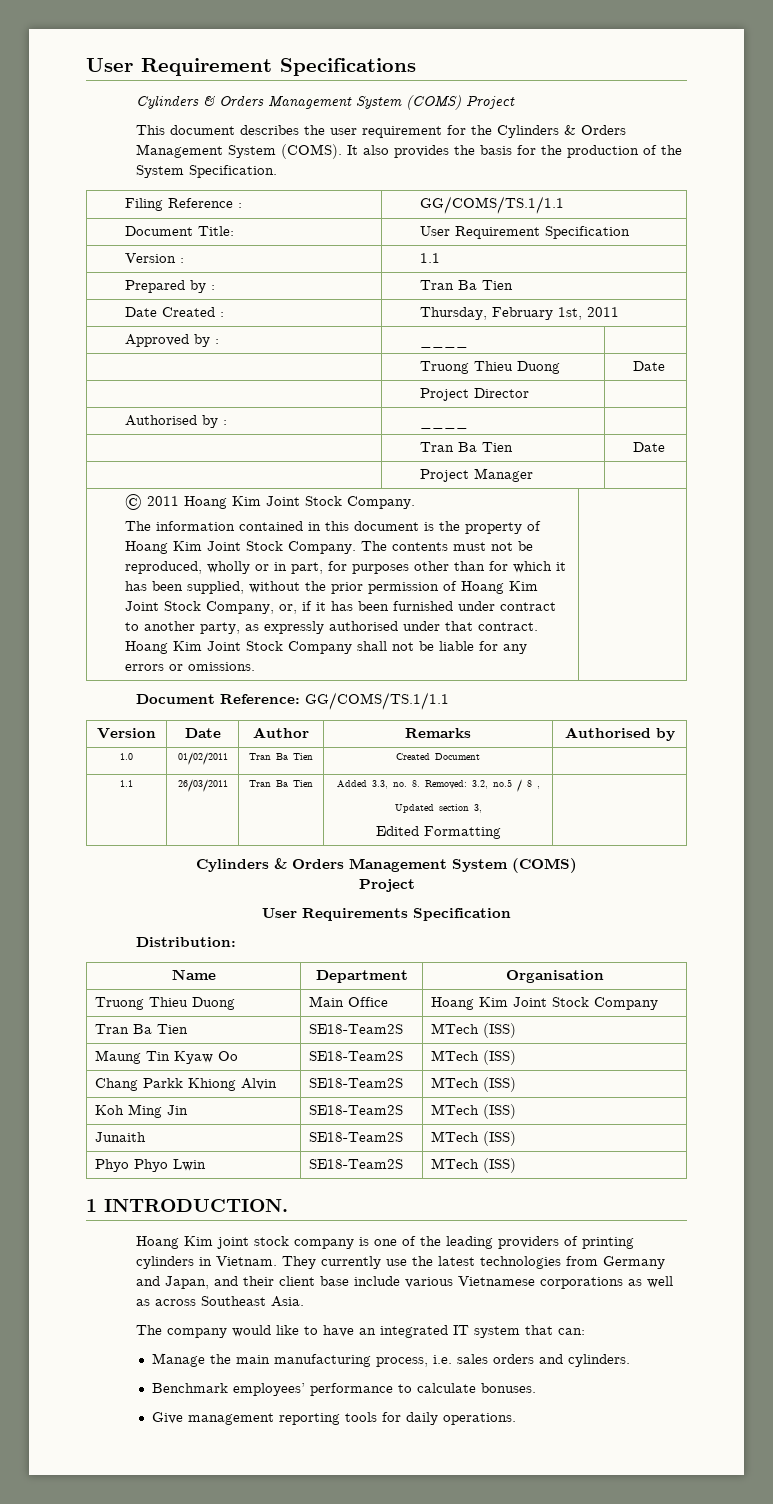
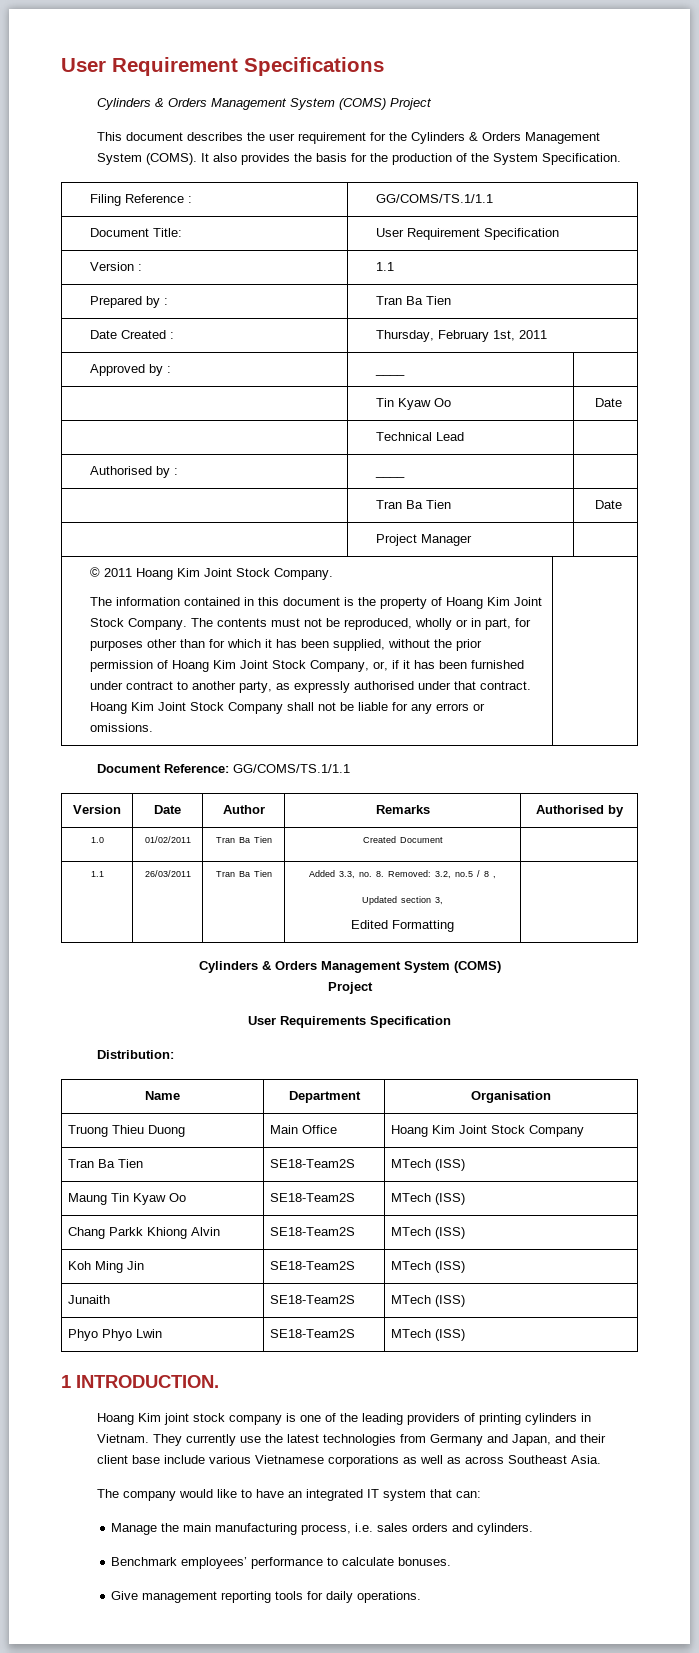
- | Truong Thieu Duong | Date
- | Project Director |
+ | Tin Kyaw Oo | Date
+ | Technical Lead |

